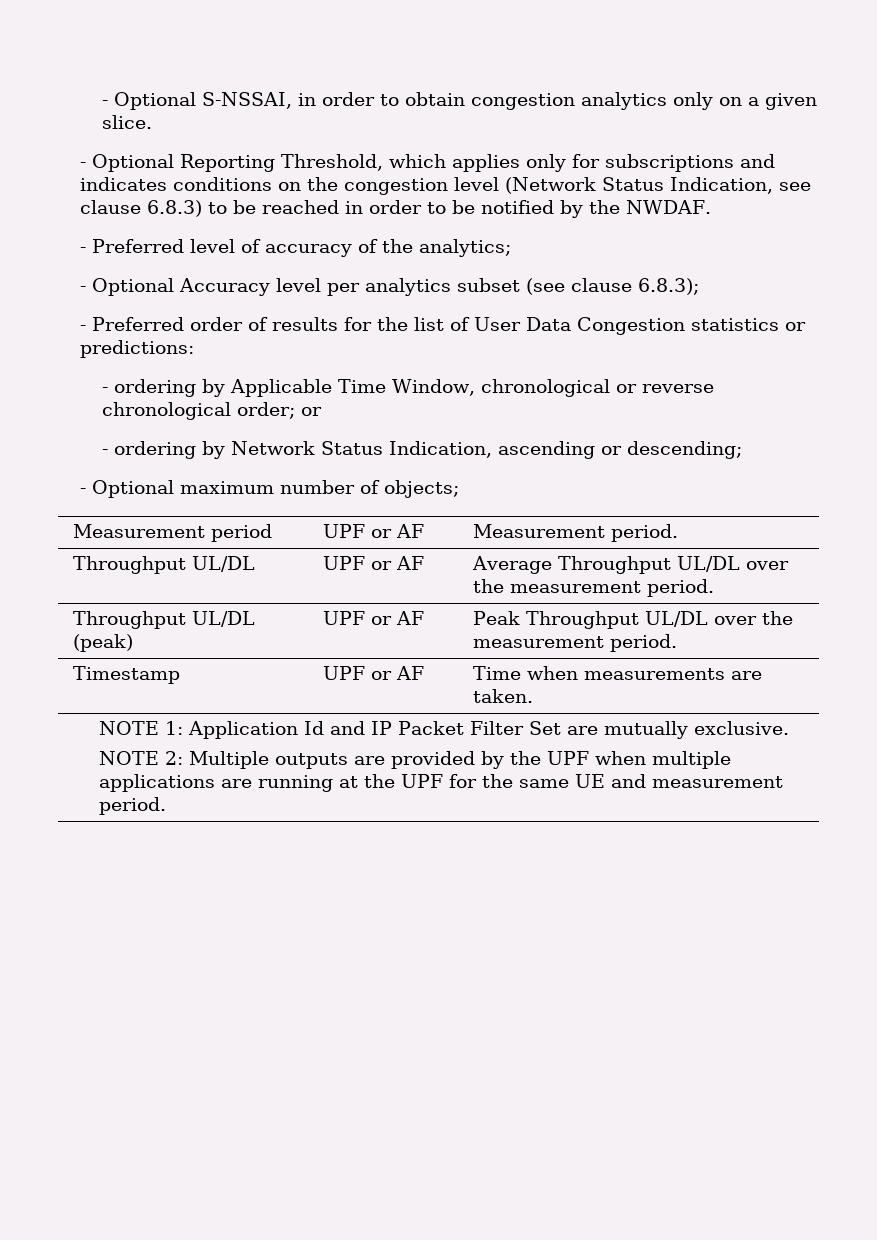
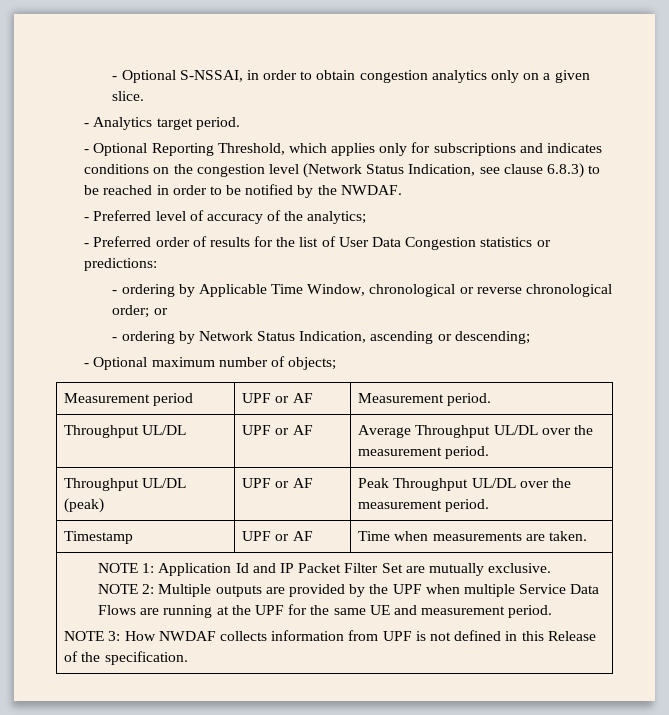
+ - Analytics target period.
- - Optional Accuracy level per analytics subset (see clause 6.8.3);
- NOTE 2: Multiple outputs are provided by the UPF when multiple applications are running at the UPF for the same UE and measurement period.
+ NOTE 2: Multiple outputs are provided by the UPF when multiple Service Data Flows are running at the UPF for the same UE and measurement period.
+ NOTE 3: How NWDAF collects information from UPF is not defined in this Release of the specification.

